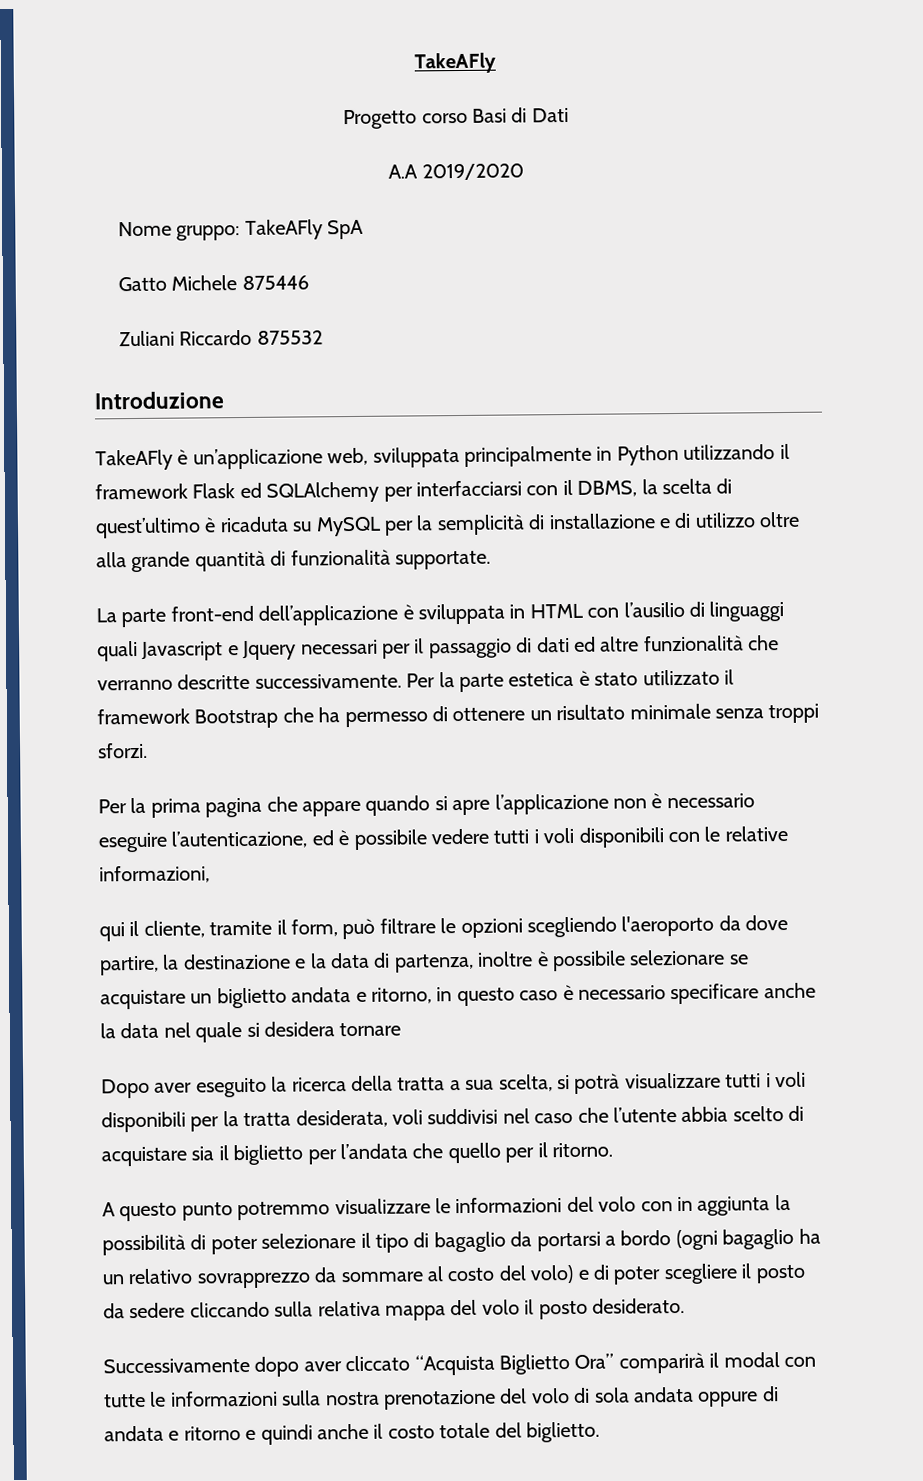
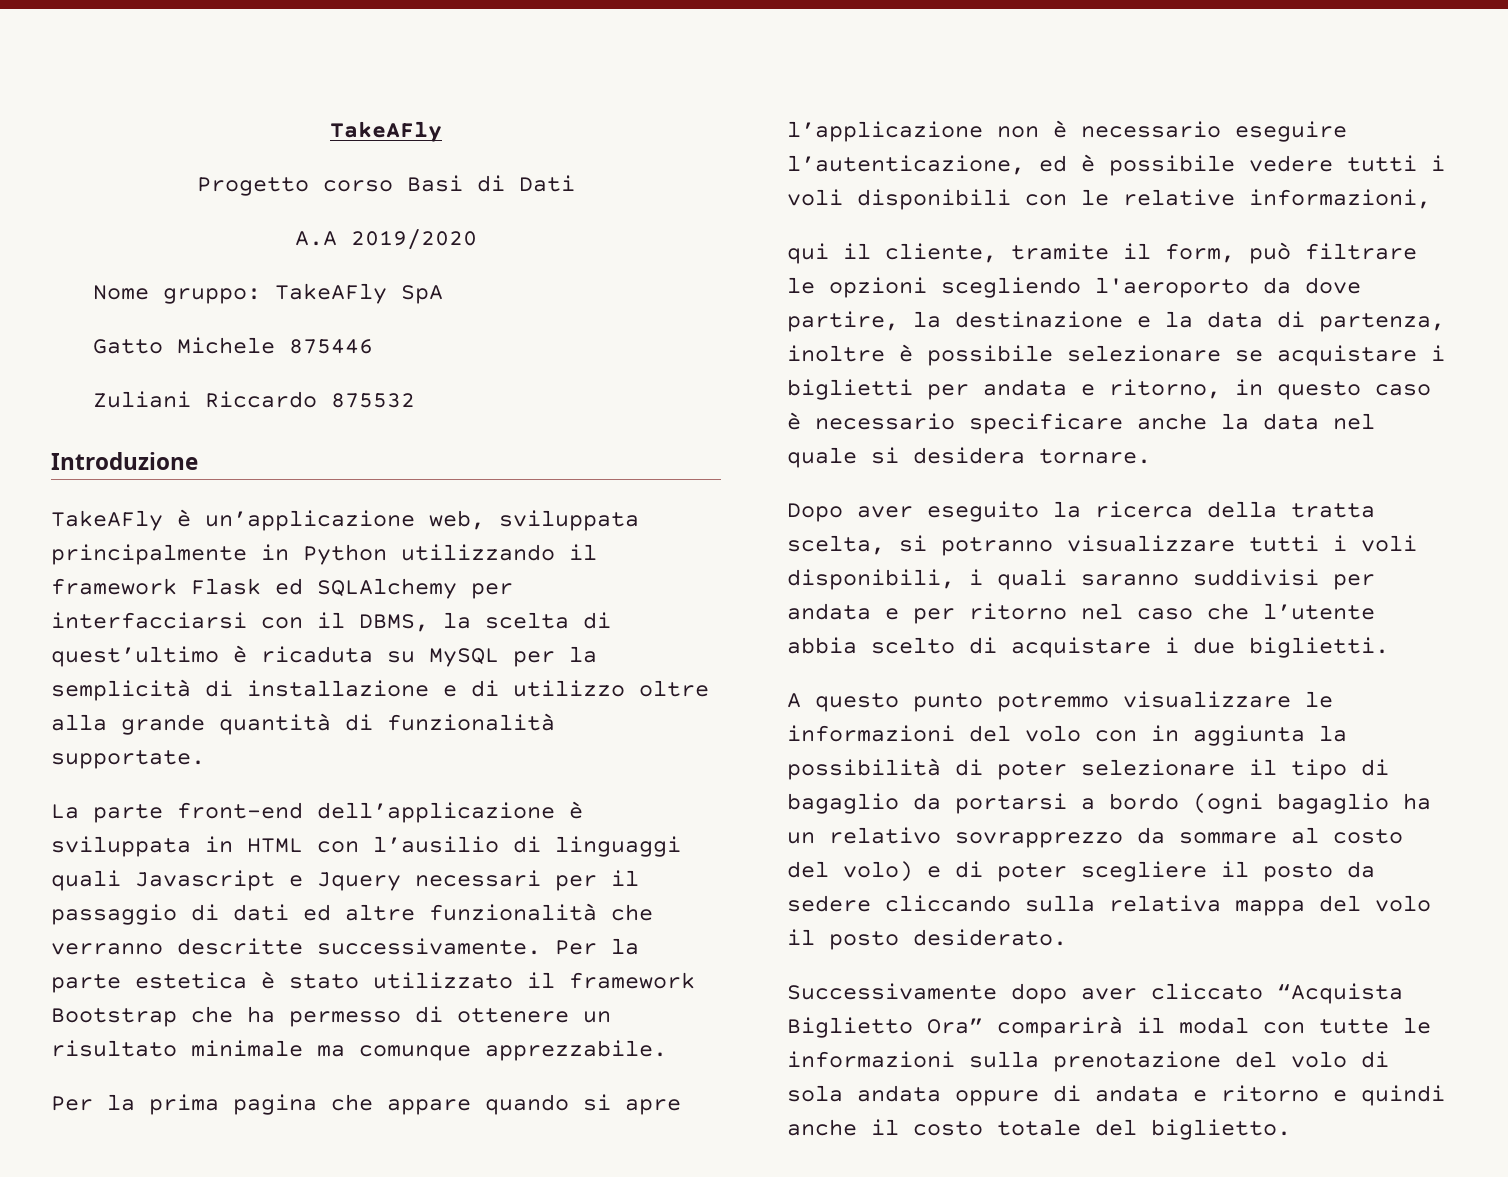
- Per la parte estetica è stato utilizzato il framework Bootstrap che ha permesso di ottenere un risultato minimale senza troppi sforzi.
+ Per la parte estetica è stato utilizzato il framework Bootstrap che ha permesso di ottenere un risultato minimale ma comunque apprezzabile.
- qui il cliente, tramite il form, può filtrare le opzioni scegliendo l'aeroporto da dove partire, la destinazione e la data di partenza, inoltre è possibile selezionare se acquistare un biglietto andata e ritorno, in questo caso è necessario specificare anche la data nel quale si desidera tornare
+ qui il cliente, tramite il form, può filtrare le opzioni scegliendo l'aeroporto da dove partire, la destinazione e la data di partenza, inoltre è possibile selezionare se acquistare i biglietti per andata e ritorno, in questo caso è necessario specificare anche la data nel quale si desidera tornare.
- Dopo aver eseguito la ricerca della tratta a sua scelta, si potrà visualizzare tutti i voli disponibili per la tratta desiderata, voli suddivisi nel caso che l’utente abbia scelto di acquistare sia il biglietto per l’andata che quello per il ritorno.
+ Dopo aver eseguito la ricerca della tratta scelta, si potranno visualizzare tutti i voli disponibili, i quali saranno suddivisi per andata e per ritorno nel caso che l’utente abbia scelto di acquistare i due biglietti.
- Successivamente dopo aver cliccato “Acquista Biglietto Ora” comparirà il modal con tutte le informazioni sulla nostra prenotazione del volo di sola andata oppure di andata e ritorno e quindi anche il costo totale del biglietto.
+ Successivamente dopo aver cliccato “Acquista Biglietto Ora” comparirà il modal con tutte le informazioni sulla prenotazione del volo di sola andata oppure di andata e ritorno e quindi anche il costo totale del biglietto.

